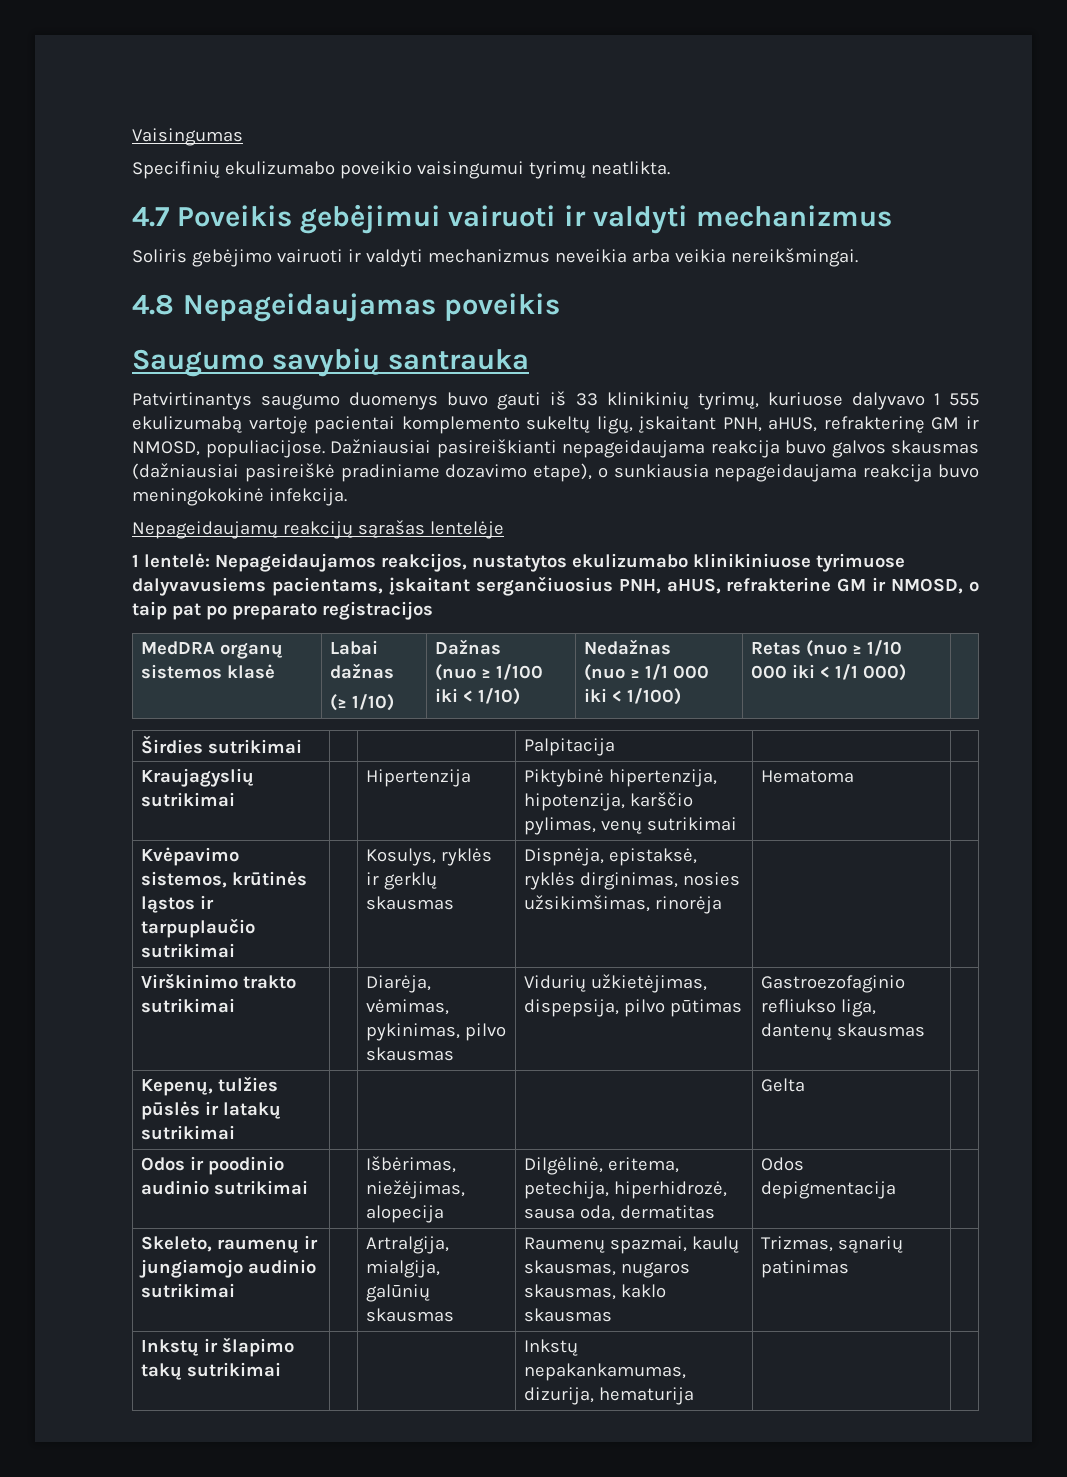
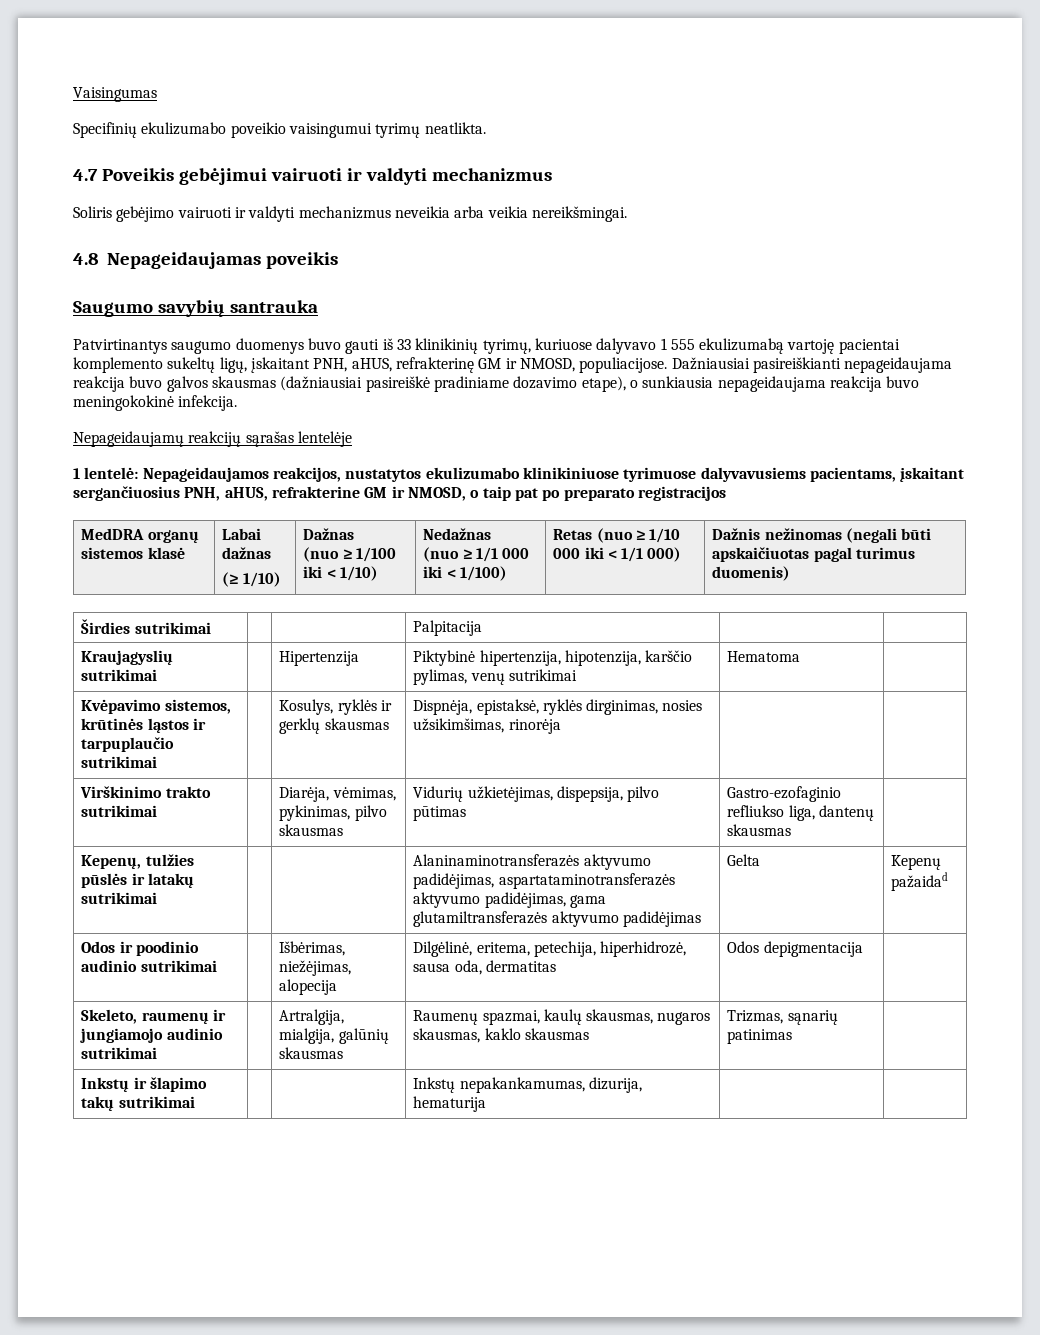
  MedDRA organų sistemos klasė | Labai dažnas
  (≥ 1/10) | Dažnas
  (nuo ≥ 1/100 iki < 1/10) | Nedažnas
- (nuo ≥ 1/1 000 iki < 1/100) | Retas (nuo ≥ 1/10 000 iki < 1/1 000) |
+ (nuo ≥ 1/1 000 iki < 1/100) | Retas (nuo ≥ 1/10 000 iki < 1/1 000) | Dažnis nežinomas (negali būti apskaičiuotas pagal turimus duomenis)
- Virškinimo trakto sutrikimai | | Diarėja, vėmimas, pykinimas, pilvo skausmas | Vidurių užkietėjimas, dispepsija, pilvo pūtimas | Gastroezofaginio refliukso liga, dantenų skausmas |
+ Virškinimo trakto sutrikimai | | Diarėja, vėmimas, pykinimas, pilvo skausmas | Vidurių užkietėjimas, dispepsija, pilvo pūtimas | Gastro-ezofaginio refliukso liga, dantenų skausmas |
- Kepenų, tulžies pūslės ir latakų sutrikimai | | | | Gelta |
+ Kepenų, tulžies pūslės ir latakų sutrikimai | | | Alaninaminotransferazės aktyvumo padidėjimas, aspartataminotransferazės aktyvumo padidėjimas, gama glutamiltransferazės aktyvumo padidėjimas | Gelta | Kepenų pažaidad

